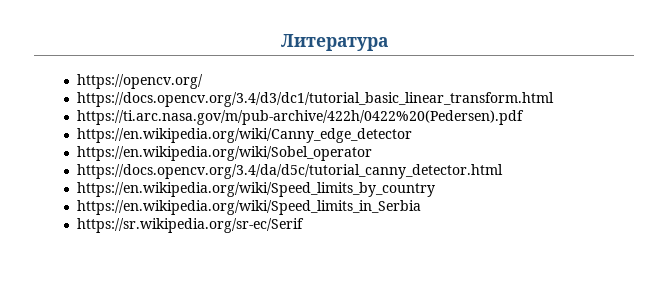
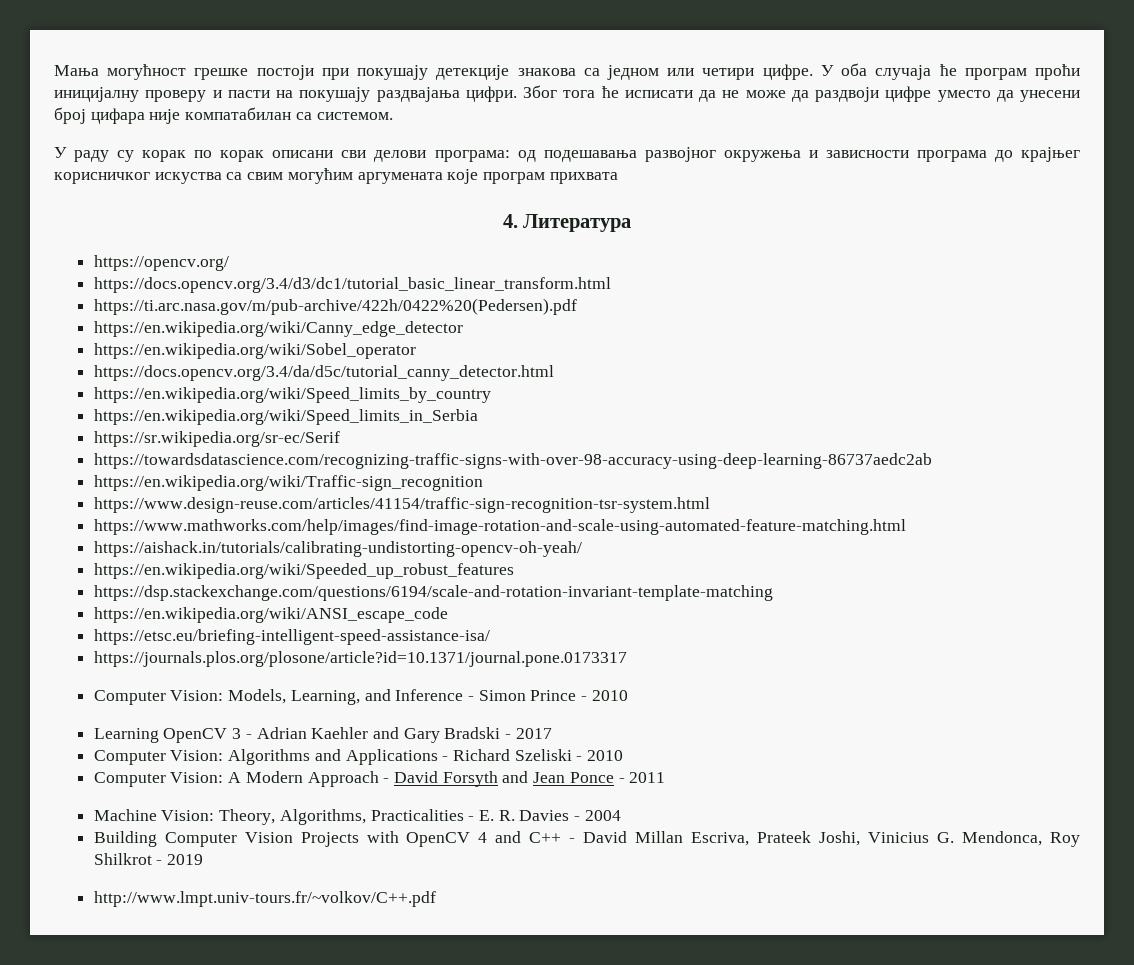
- Литература
+ Мања могућност грешке постоји при покушају детекције знакова са једном или четири цифре. У оба случаја ће програм проћи иницијалну проверу и пасти на покушају раздвајања цифри. Због тога ће исписати да не може да раздвоји цифре уместо да унесени број цифара није компатабилан са системом.
+ У раду су корак по корак описани сви делови програма: од подешавања развојног окружења и зависности програма до крајњег корисничког искуства са свим могућим аргумената које програм прихвата
+ 4. Литература
+ https://towardsdatascience.com/recognizing-traffic-signs-with-over-98-accuracy-using-deep-learning-86737aedc2ab
+ https://en.wikipedia.org/wiki/Traffic-sign_recognition
+ https://www.design-reuse.com/articles/41154/traffic-sign-recognition-tsr-system.html
+ https://www.mathworks.com/help/images/find-image-rotation-and-scale-using-automated-feature-matching.html
+ https://aishack.in/tutorials/calibrating-undistorting-opencv-oh-yeah/
+ https://en.wikipedia.org/wiki/Speeded_up_robust_features
+ https://dsp.stackexchange.com/questions/6194/scale-and-rotation-invariant-template-matching
+ https://en.wikipedia.org/wiki/ANSI_escape_code
+ https://etsc.eu/briefing-intelligent-speed-assistance-isa/
+ https://journals.plos.org/plosone/article?id=10.1371/journal.pone.0173317
+ Computer Vision: Models, Learning, and Inference - Simon Prince - 2010
+ Learning OpenCV 3 - Adrian Kaehler and Gary Bradski - 2017
+ Computer Vision: Algorithms and Applications - Richard Szeliski - 2010
+ Computer Vision: A Modern Approach - David Forsyth and Jean Ponce - 2011
+ Machine Vision: Theory, Algorithms, Practicalities - E. R. Davies - 2004
+ Building Computer Vision Projects with OpenCV 4 and C++ - David Millan Escriva, Prateek Joshi, Vinicius G. Mendonca, Roy Shilkrot - 2019
+ http://www.lmpt.univ-tours.fr/~volkov/C++.pdf

